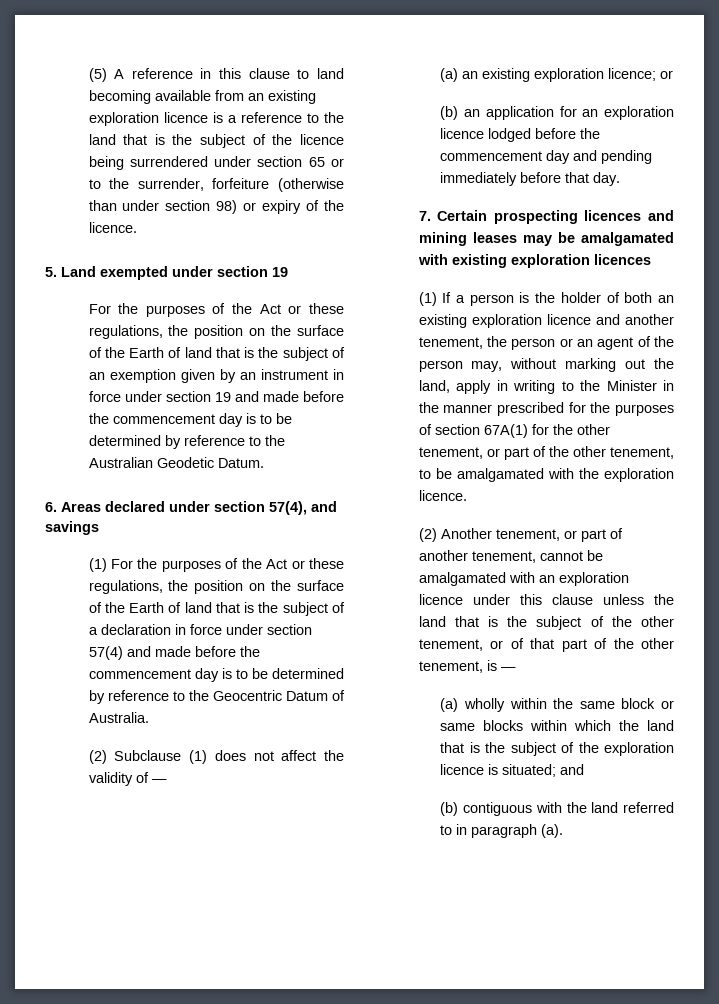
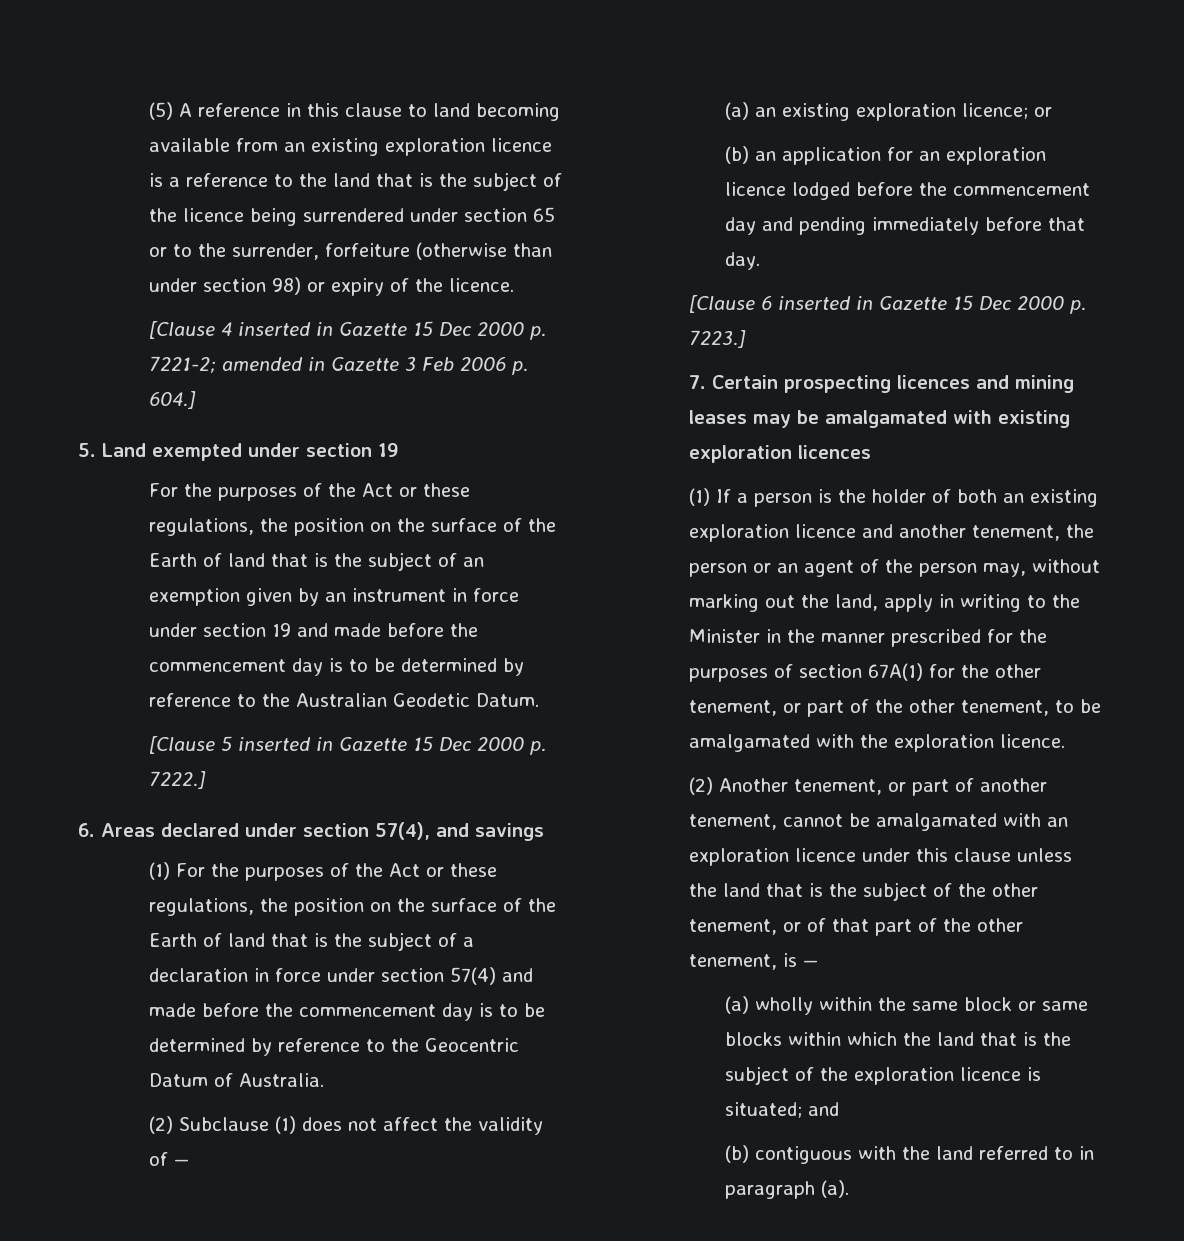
+ [Clause 4 inserted in Gazette 15 Dec 2000 p. 7221-2; amended in Gazette 3 Feb 2006 p. 604.]
+ [Clause 5 inserted in Gazette 15 Dec 2000 p. 7222.]
+ [Clause 6 inserted in Gazette 15 Dec 2000 p. 7223.]

